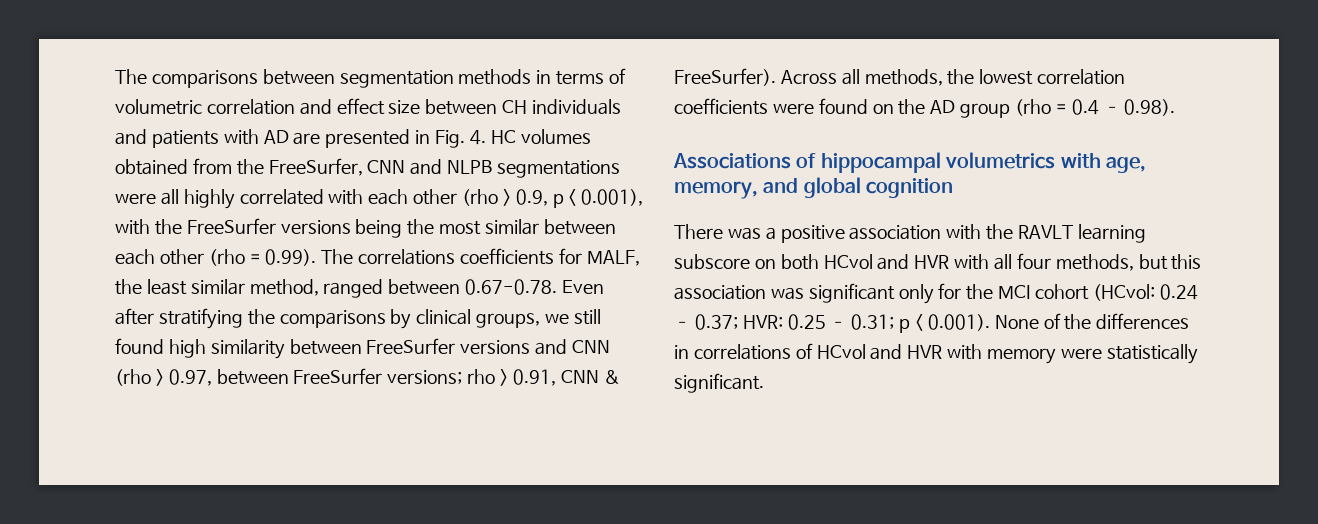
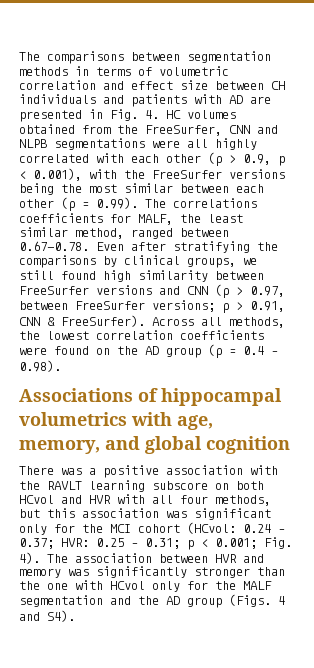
- The comparisons between segmentation methods in terms of volumetric correlation and effect size between CH individuals and patients with AD are presented in Fig. 4. HC volumes obtained from the FreeSurfer, CNN and NLPB segmentations were all highly correlated with each other (rho > 0.9, p < 0.001), with the FreeSurfer versions being the most similar between each other (rho = 0.99). The correlations coefficients for MALF, the least similar method, ranged between 0.67-0.78. Even after stratifying the comparisons by clinical groups, we still found high similarity between FreeSurfer versions and CNN (rho > 0.97, between FreeSurfer versions;
+ The comparisons between segmentation methods in terms of volumetric correlation and effect size between CH individuals and patients with AD are presented in Fig. 4. HC volumes obtained from the FreeSurfer, CNN and NLPB segmentations were all highly correlated with each other (ρ > 0.9, p < 0.001), with the FreeSurfer versions being the most similar between each other (ρ = 0.99). The correlations coefficients for MALF, the least similar method, ranged between 0.67-0.78. Even after stratifying the comparisons by clinical groups, we still found high similarity between FreeSurfer versions and CNN (ρ > 0.97, between FreeSurfer versions;
- rho > 0.91, CNN & FreeSurfer).
+ ρ > 0.91, CNN & FreeSurfer).
- Across all methods, the lowest correlation coefficients were found on the AD group (rho = 0.4 – 0.98).
+ Across all methods, the lowest correlation coefficients were found on the AD group (ρ = 0.4 – 0.98).
- There was a positive association with the RAVLT learning subscore on both HCvol and HVR with all four methods, but this association was significant only for the MCI cohort (HCvol: 0.24 – 0.37; HVR: 0.25 – 0.31; p < 0.001). None of the differences in correlations of HCvol and HVR with memory were statistically significant.
+ There was a positive association with the RAVLT learning subscore on both HCvol and HVR with all four methods, but this association was significant only for the MCI cohort (HCvol: 0.24 – 0.37; HVR: 0.25 – 0.31; p < 0.001; Fig. 4). The association between HVR and memory was significantly stronger than the one with HCvol only for the MALF segmentation and the AD group (Figs. 4 and S4).

